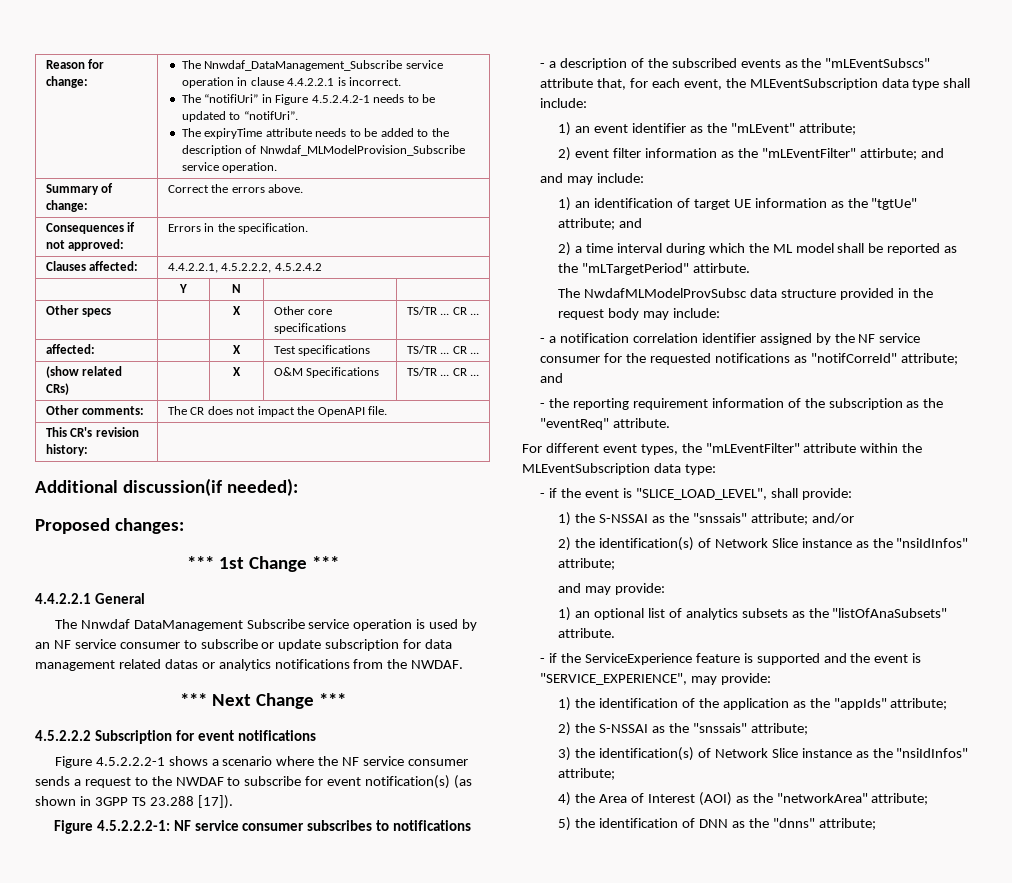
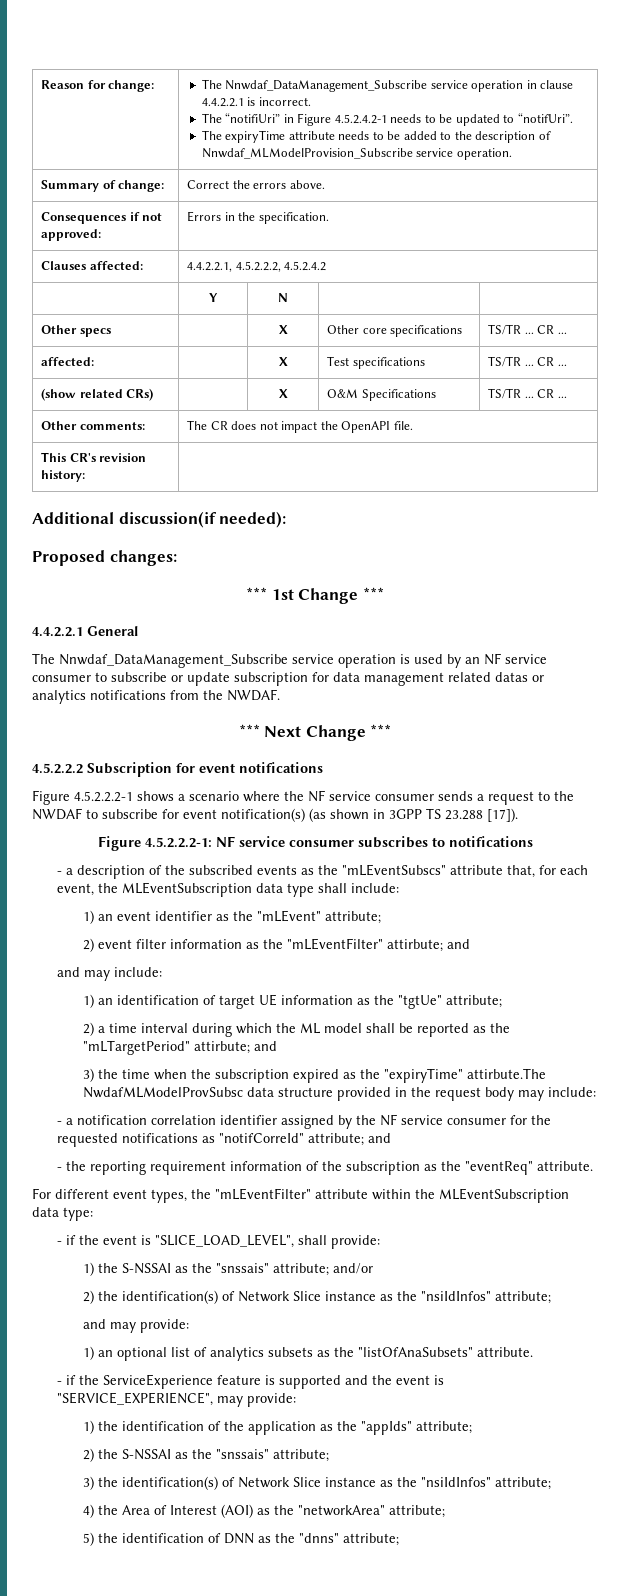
- The Nnwdaf DataManagement Subscribe service operation is used by an NF service consumer to subscribe or update subscription for data management related datas or analytics notifications from the NWDAF.
+ The Nnwdaf_DataManagement_Subscribe service operation is used by an NF service consumer to subscribe or update subscription for data management related datas or analytics notifications from the NWDAF.
- 1) an identification of target UE information as the "tgtUe" attribute; and
+ 1) an identification of target UE information as the "tgtUe" attribute;
- 2) a time interval during which the ML model shall be reported as the "mLTargetPeriod" attirbute.
- The NwdafMLModelProvSubsc data structure provided in the request body may include:
+ 2) a time interval during which the ML model shall be reported as the "mLTargetPeriod" attirbute; and
+ 3) the time when the subscription expired as the "expiryTime" attirbute.The NwdafMLModelProvSubsc data structure provided in the request body may include:

